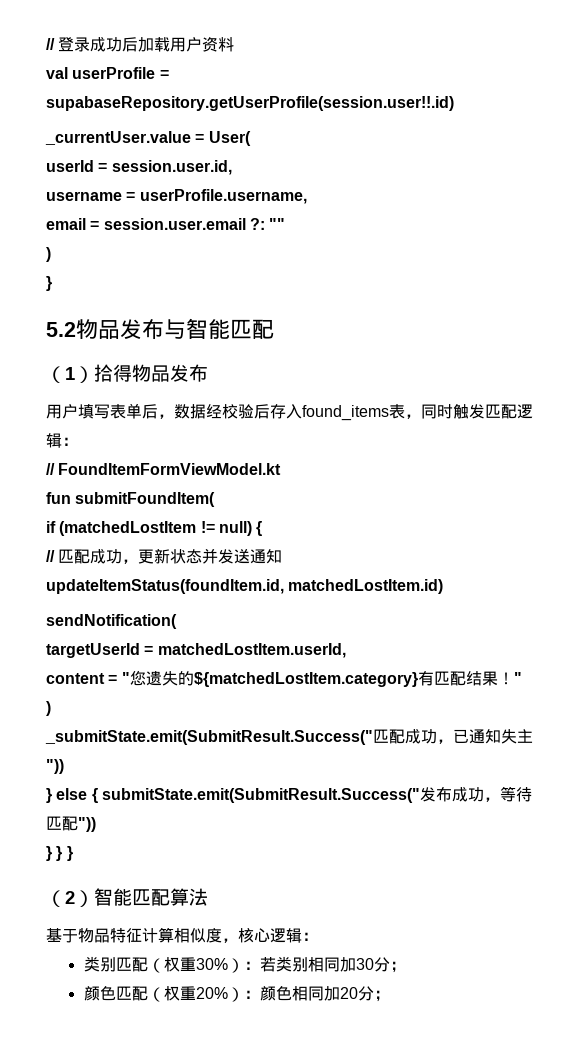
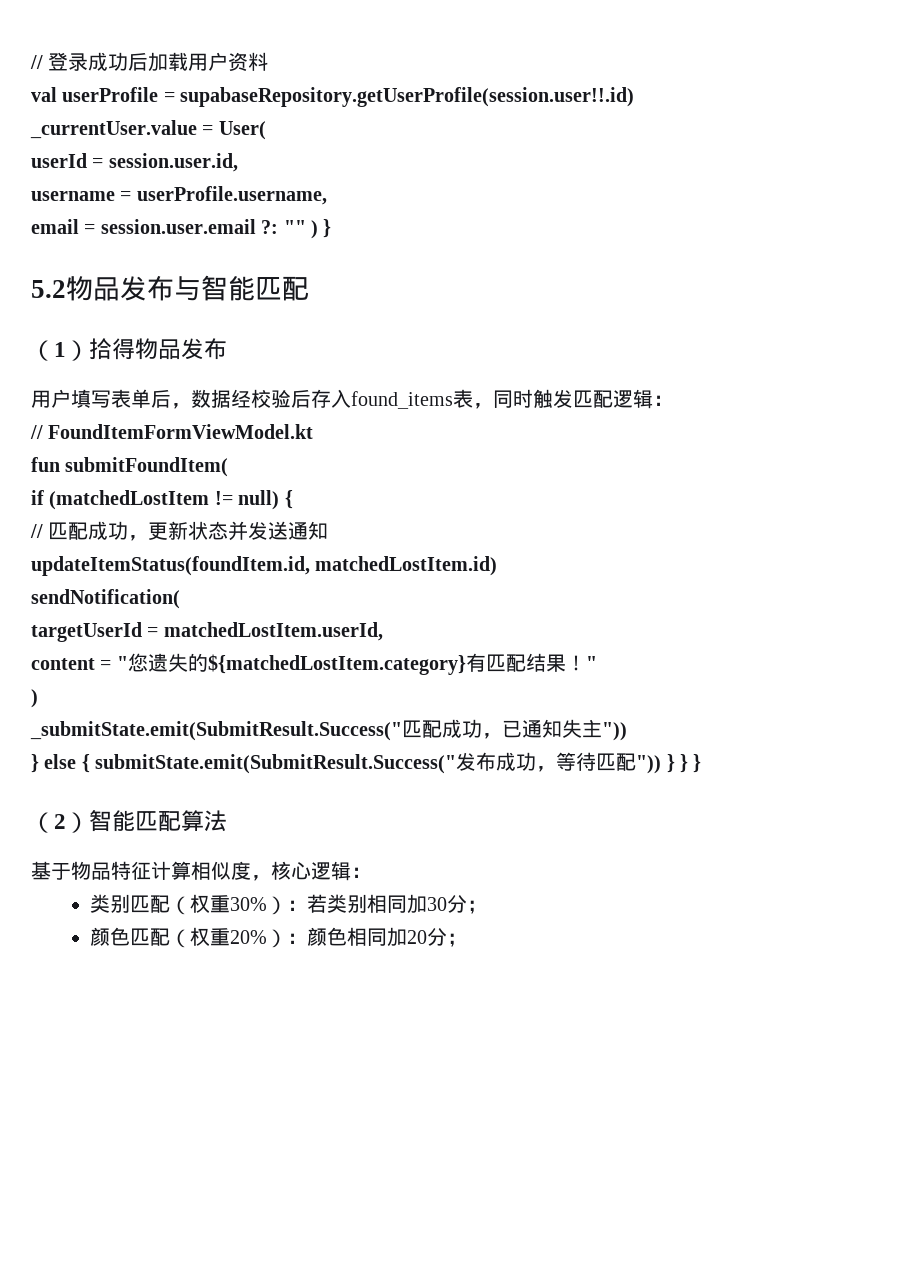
- email = session.user.email ?: ""
- )
- }
+ email = session.user.email ?: "" ) }
- } else { submitState.emit(SubmitResult.Success("发布成功，等待匹配"))
- } } }
+ } else { submitState.emit(SubmitResult.Success("发布成功，等待匹配")) } } }

